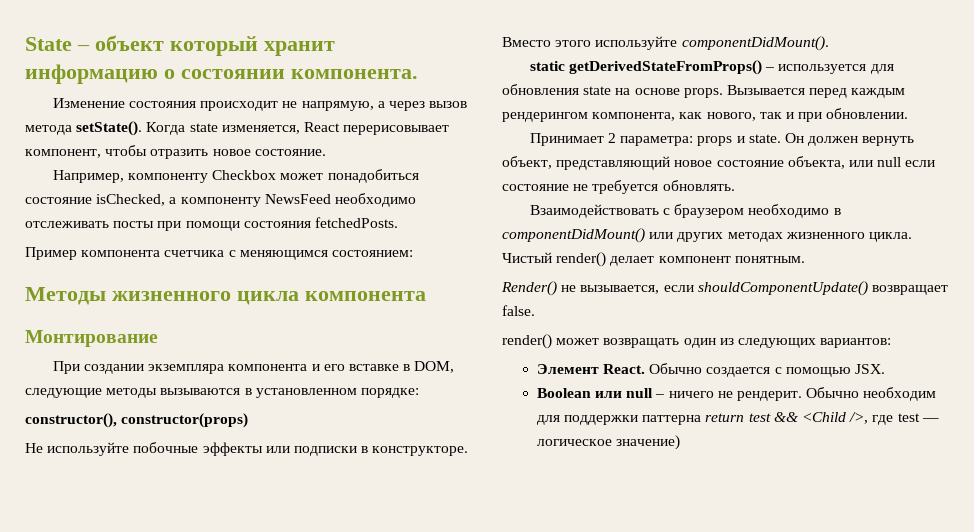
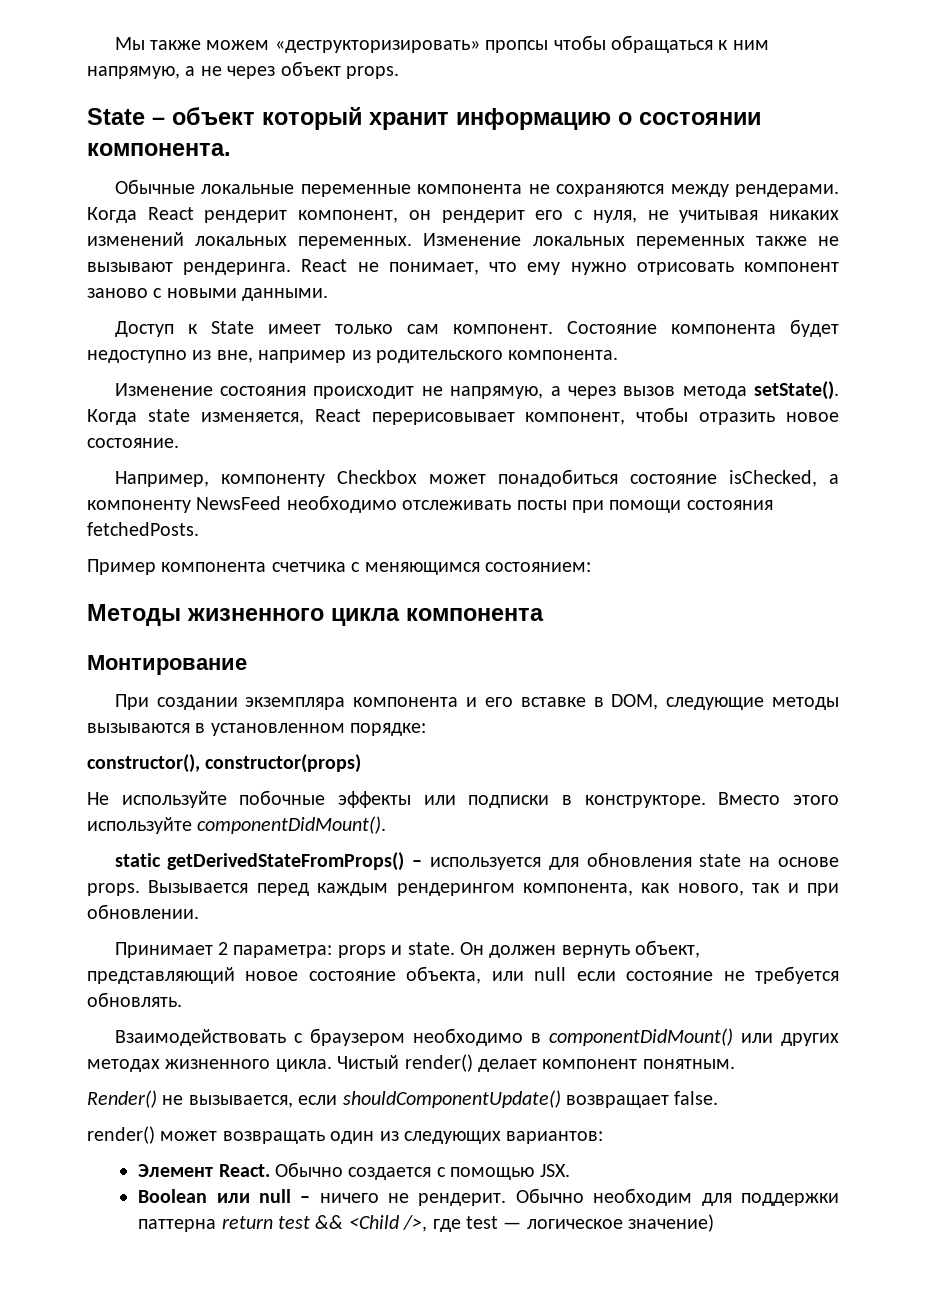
+ Мы также можем «деструкторизировать» пропсы чтобы обращаться к ним напрямую, а не через объект props.
+ Обычные локальные переменные компонента не сохраняются между рендерами. Когда React рендерит компонент, он рендерит его с нуля, не учитывая никаких изменений локальных переменных. Изменение локальных переменных также не вызывают рендеринга. React не понимает, что ему нужно отрисовать компонент заново с новыми данными.
+ Доступ к State имеет только сам компонент. Состояние компонента будет недоступно из вне, например из родительского компонента.

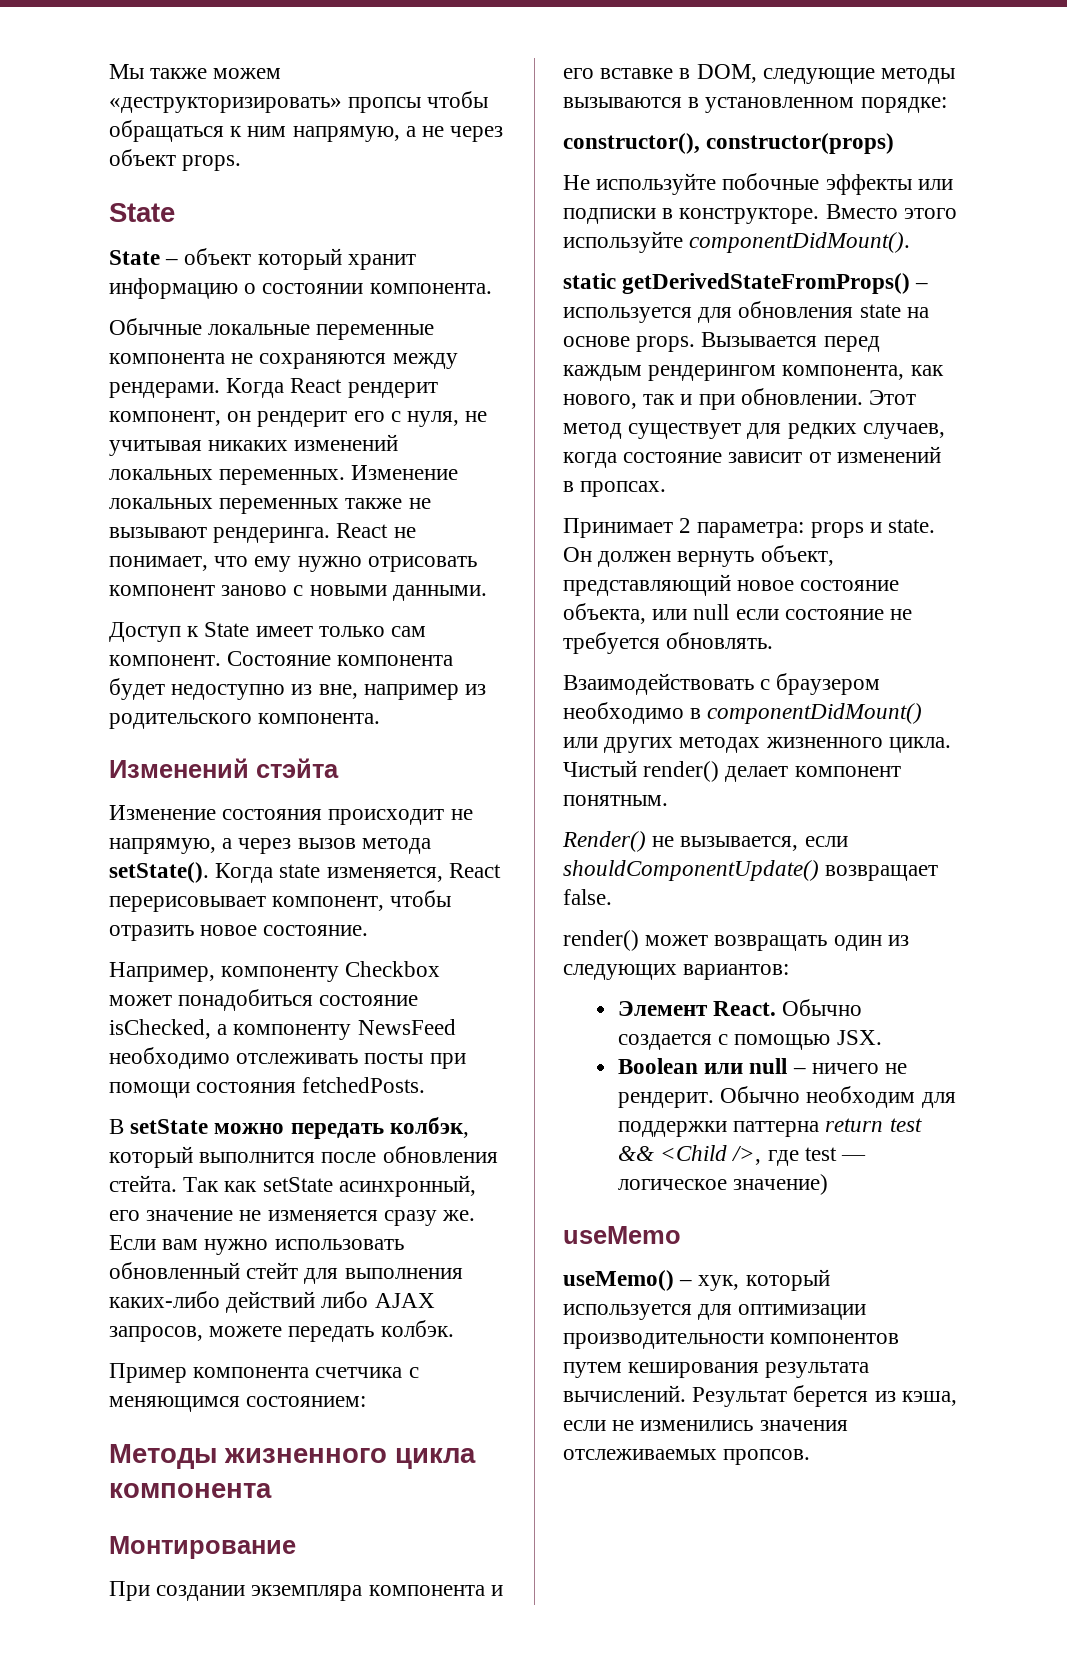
  Мы также можем «деструкторизировать» пропсы чтобы обращаться к ним напрямую, а не через объект props.
+ State
+ Изменений стэйта
+ В setState можно передать колбэк, который выполнится после обновления стейта. Так как setState асинхронный, его значение не изменяется сразу же. Если вам нужно использовать обновленный стейт для выполнения каких-либо действий либо AJAX запросов, можете передать колбэк.
+ Этот метод существует для редких случаев, когда состояние зависит от изменений в пропсах.
+ useMemo
+ useMemo() – хук, который используется для оптимизации производительности компонентов путем кеширования результата вычислений. Результат берется из кэша, если не изменились значения отслеживаемых пропсов.

